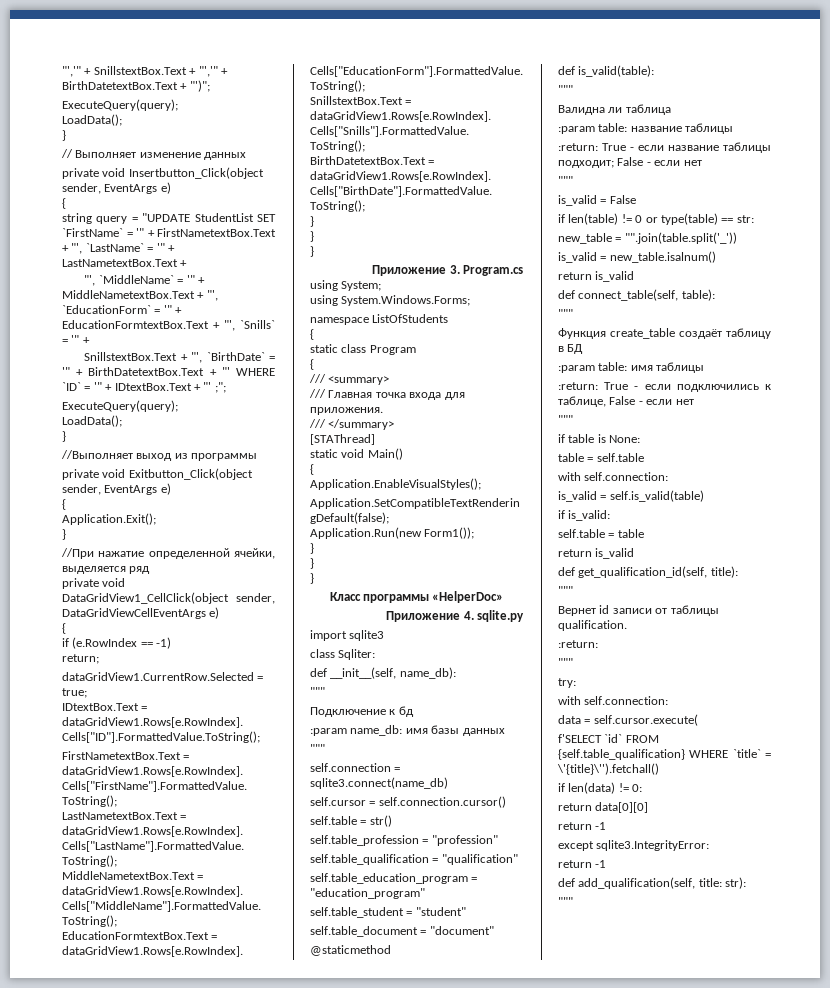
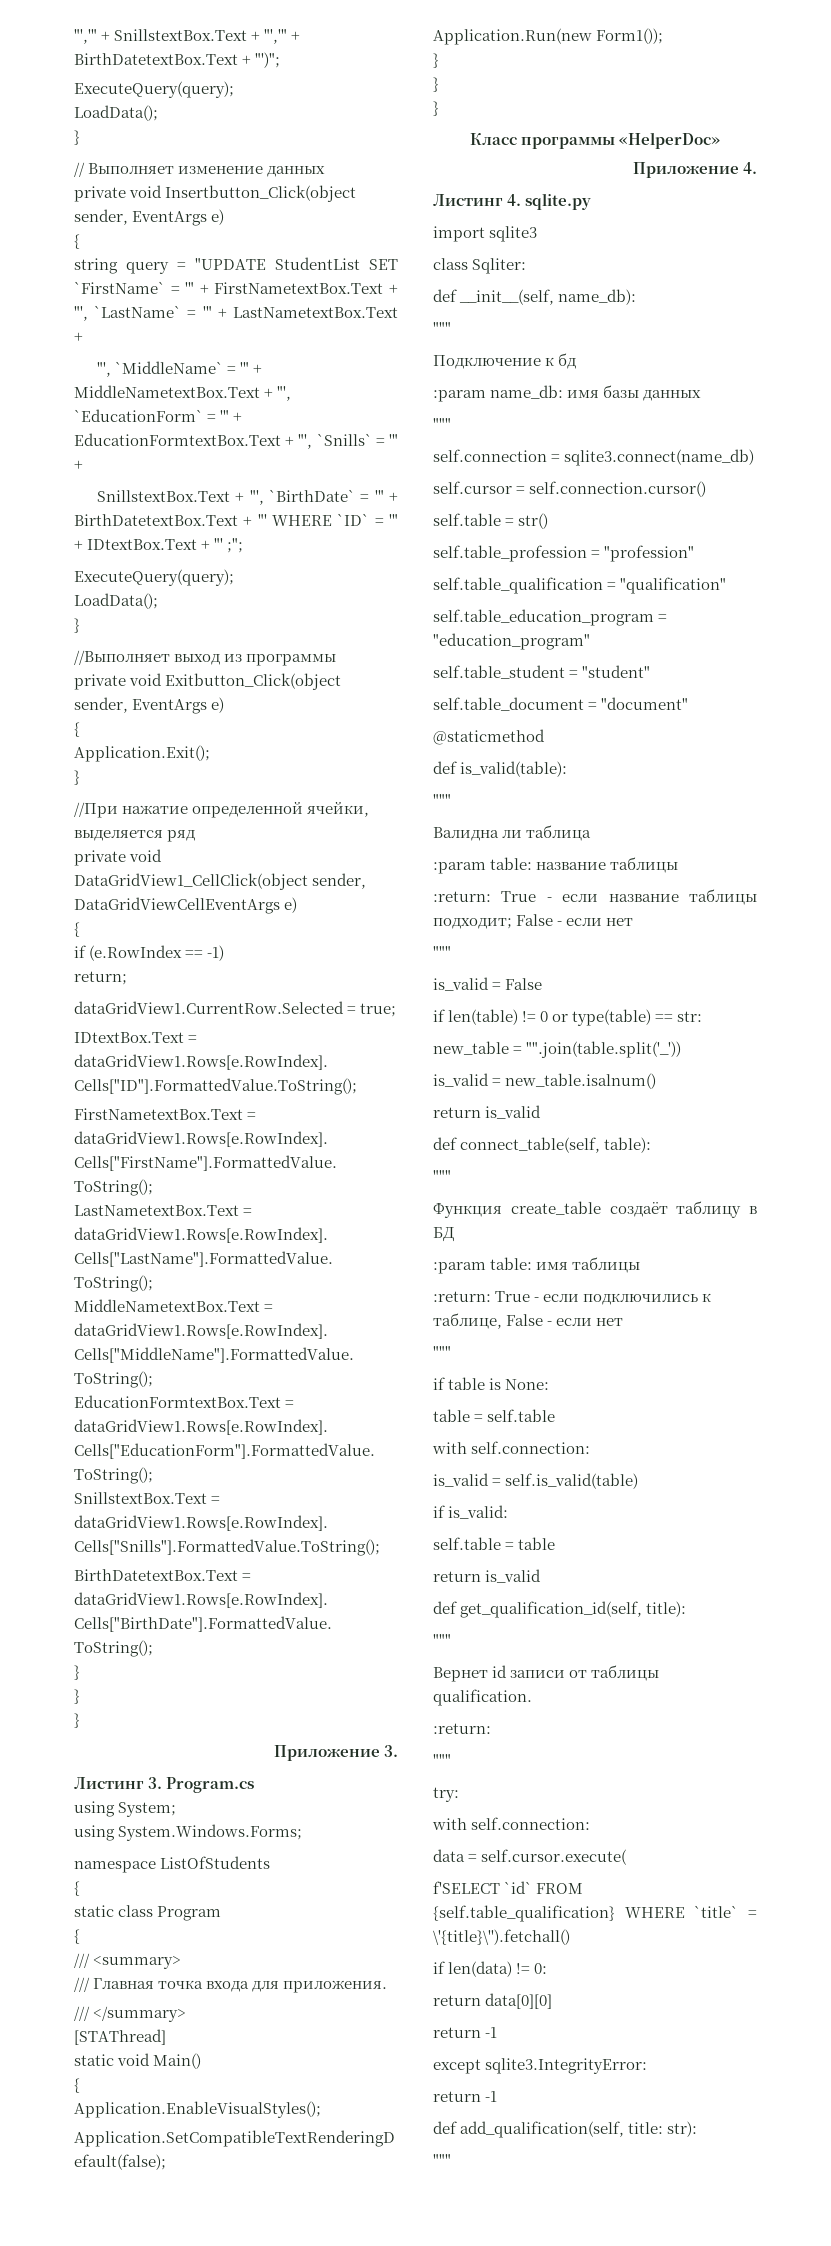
- Приложение 3. Program.cs
+ Приложение 3.
+ Листинг 3. Program.cs
- Приложение 4. sqlite.py
+ Приложение 4.
+ Листинг 4. sqlite.py

